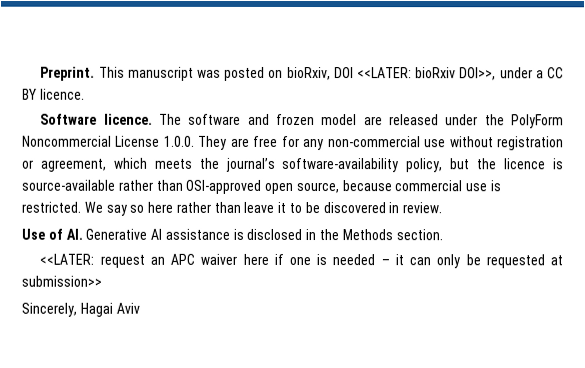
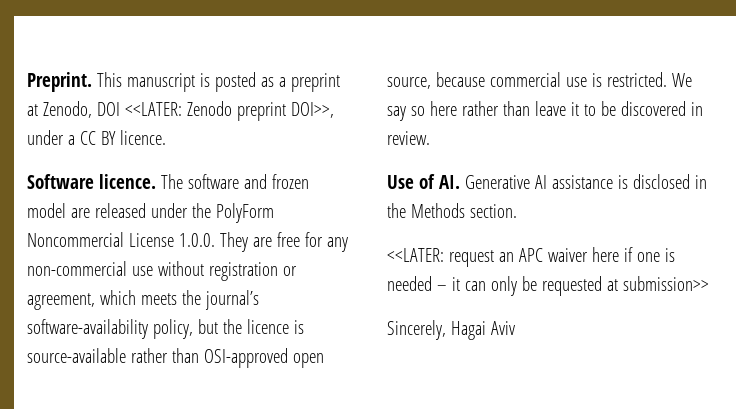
- This manuscript was posted on bioRxiv, DOI <<LATER: bioRxiv DOI>>, under a CC BY licence.
+ This manuscript is posted as a preprint at Zenodo, DOI <<LATER: Zenodo preprint DOI>>, under a CC BY licence.

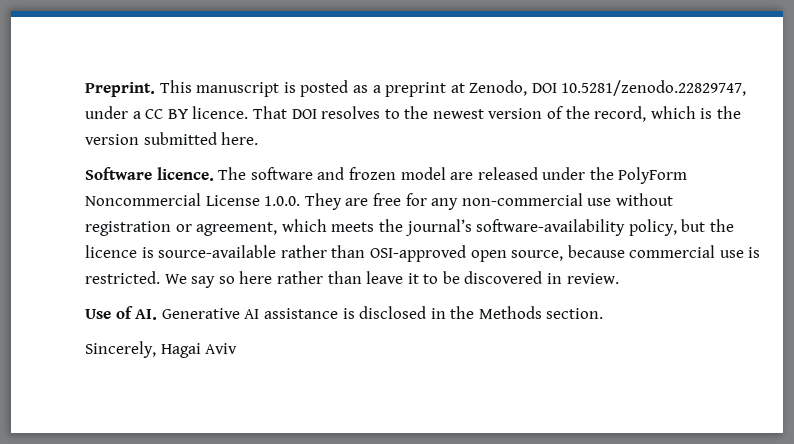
- This manuscript is posted as a preprint at Zenodo, DOI <<LATER: Zenodo preprint DOI>>, under a CC BY licence.
+ This manuscript is posted as a preprint at Zenodo, DOI 10.5281/zenodo.22829747, under a CC BY licence. That DOI resolves to the newest version of the record, which is the version submitted here.
- <<LATER: request an APC waiver here if one is needed – it can only be requested at submission>>

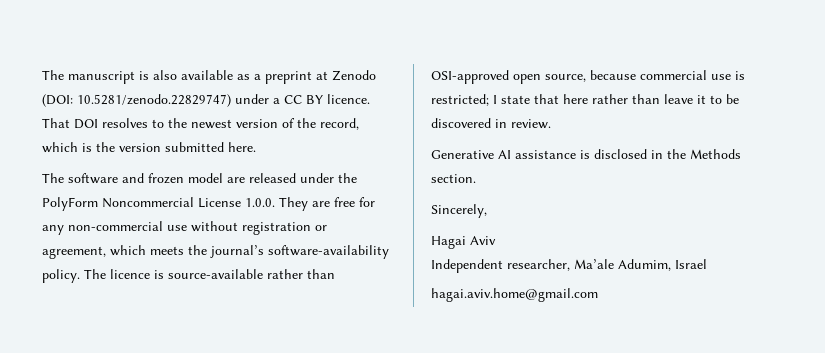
- Preprint. This manuscript is posted as a preprint at Zenodo, DOI 10.5281/zenodo.22829747, under a CC BY licence.
+ The manuscript is also available as a preprint at Zenodo (DOI: 10.5281/zenodo.22829747) under a CC BY licence.
- Software licence. The software and frozen model are released under the PolyForm Noncommercial License 1.0.0. They are free for any non-commercial use without registration or agreement, which meets the journal’s software-availability policy, but the licence is source-available rather than OSI-approved open source, because commercial use is restricted. We say so here rather than leave it to be discovered in review.
+ The software and frozen model are released under the PolyForm Noncommercial License 1.0.0. They are free for any non-commercial use without registration or agreement, which meets the journal’s software-availability policy. The licence is source-available rather than OSI-approved open source, because commercial use is restricted; I state that here rather than leave it to be discovered in review.
- Use of AI. Generative AI assistance is disclosed in the Methods section.
+ Generative AI assistance is disclosed in the Methods section.
- Sincerely, Hagai Aviv
+ Sincerely,
+ Hagai Aviv
+ Independent researcher, Ma’ale Adumim, Israel
+ hagai.aviv.home@gmail.com

